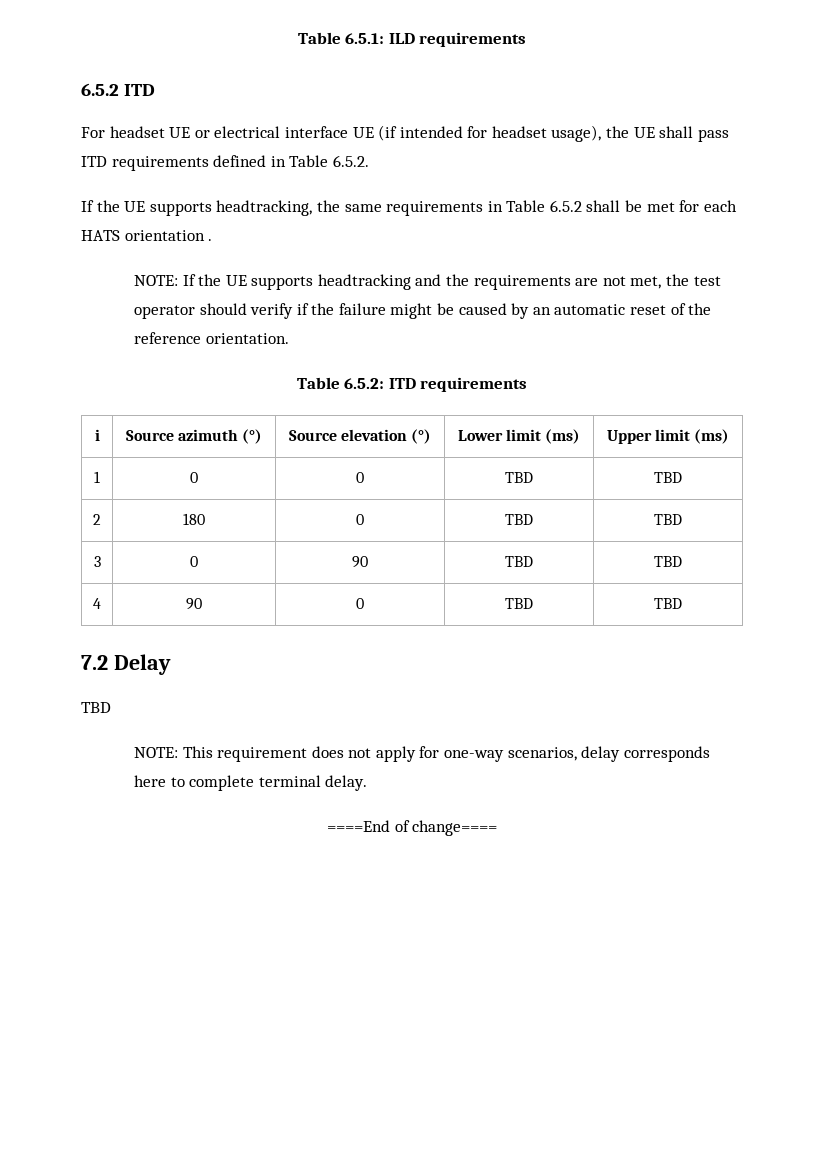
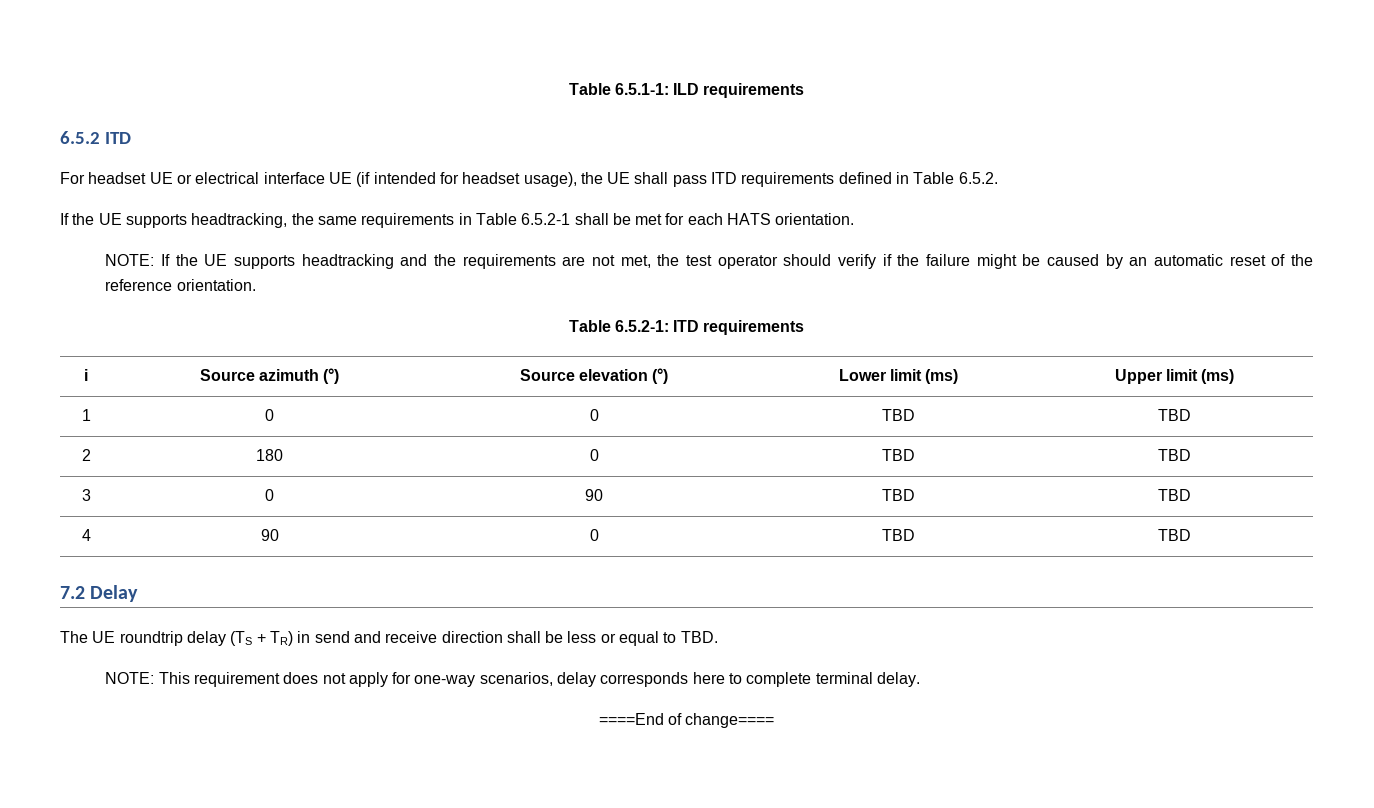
- Table 6.5.1: ILD requirements
+ Table 6.5.1-1: ILD requirements
- If the UE supports headtracking, the same requirements in Table 6.5.2 shall be met for each HATS orientation .
+ If the UE supports headtracking, the same requirements in Table 6.5.2-1 shall be met for each HATS orientation.
- Table 6.5.2: ITD requirements
+ Table 6.5.2-1: ITD requirements
  7.2 Delay
- TBD
+ The UE roundtrip delay (TS + TR) in send and receive direction shall be less or equal to TBD.

